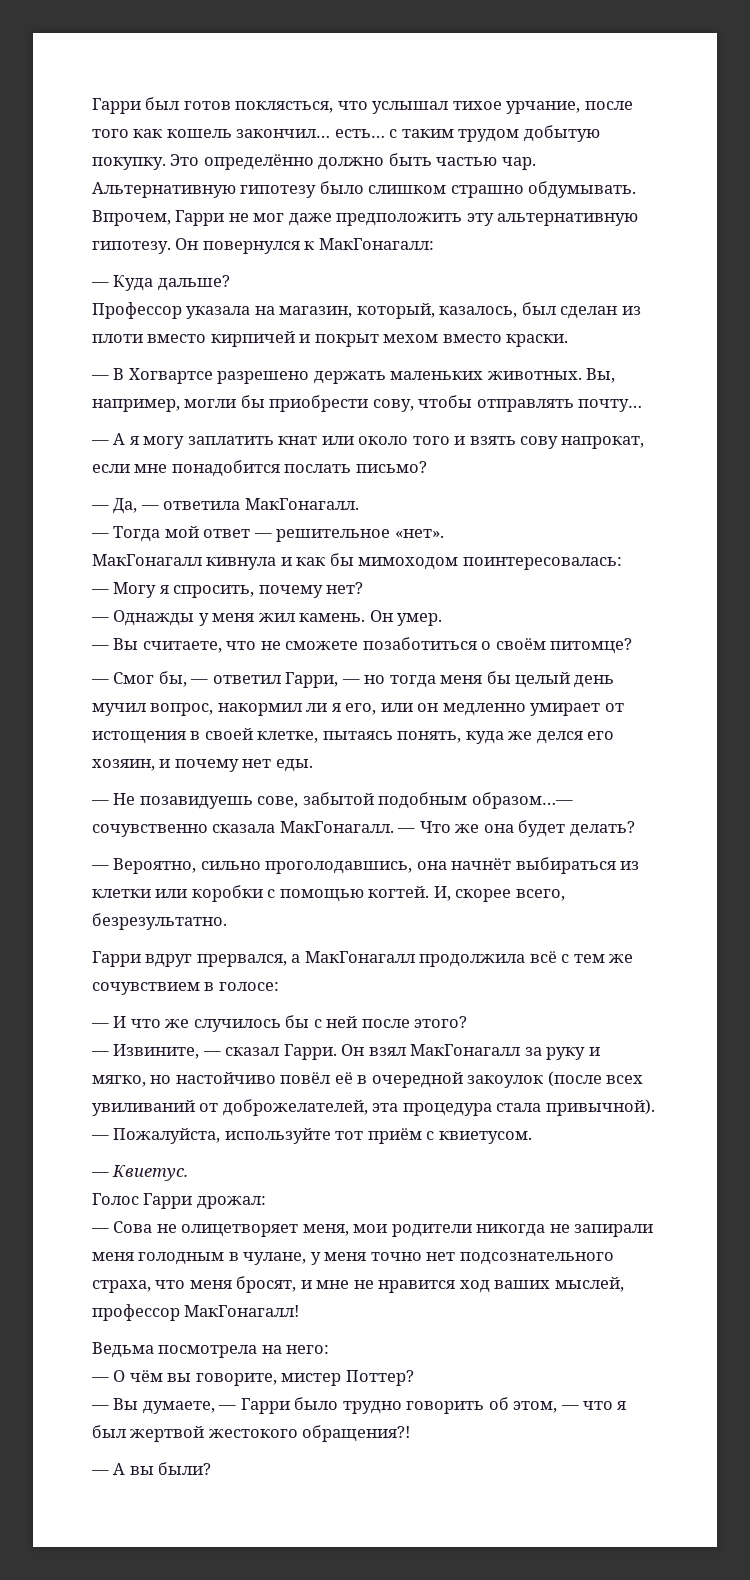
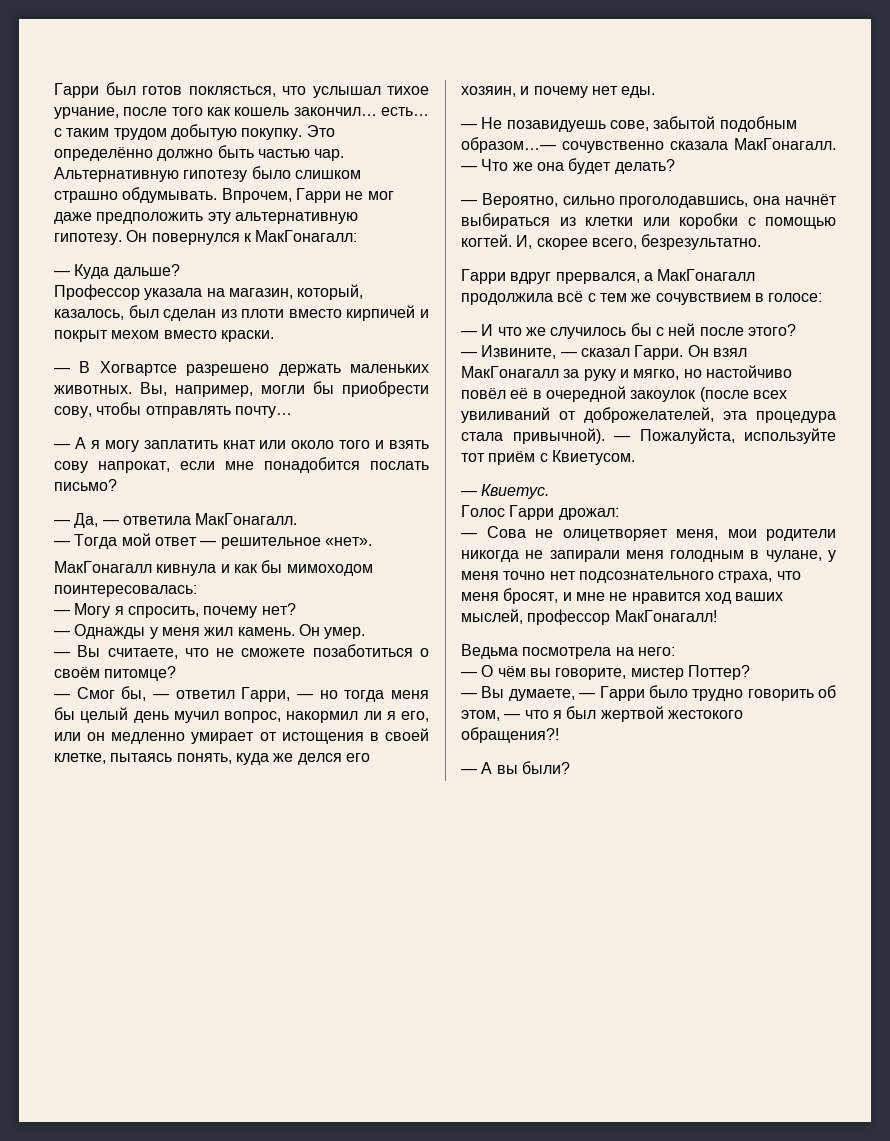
- — Пожалуйста, используйте тот приём с квиетусом.
+ — Пожалуйста, используйте тот приём с Квиетусом.

